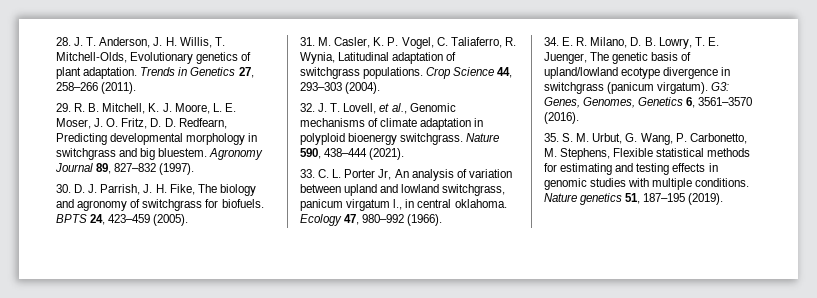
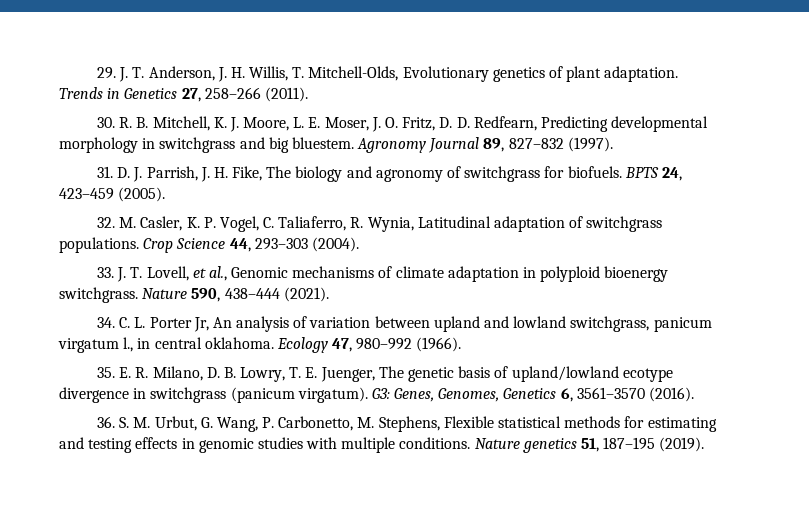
- 28. J. T. Anderson, J. H. Willis, T. Mitchell-Olds, Evolutionary genetics of plant adaptation.
+ 29. J. T. Anderson, J. H. Willis, T. Mitchell-Olds, Evolutionary genetics of plant adaptation.
- 29. R. B. Mitchell, K. J. Moore, L. E. Moser, J. O. Fritz, D. D. Redfearn, Predicting developmental morphology in switchgrass and big bluestem.
+ 30. R. B. Mitchell, K. J. Moore, L. E. Moser, J. O. Fritz, D. D. Redfearn, Predicting developmental morphology in switchgrass and big bluestem.
- 30. D. J. Parrish, J. H. Fike, The biology and agronomy of switchgrass for biofuels.
+ 31. D. J. Parrish, J. H. Fike, The biology and agronomy of switchgrass for biofuels.
- 31. M. Casler, K. P. Vogel, C. Taliaferro, R. Wynia, Latitudinal adaptation of switchgrass populations.
+ 32. M. Casler, K. P. Vogel, C. Taliaferro, R. Wynia, Latitudinal adaptation of switchgrass populations.
- 32. J. T. Lovell, et al., Genomic mechanisms of climate adaptation in polyploid bioenergy switchgrass.
+ 33. J. T. Lovell, et al., Genomic mechanisms of climate adaptation in polyploid bioenergy switchgrass.
- 33. C. L. Porter Jr, An analysis of variation between upland and lowland switchgrass, panicum virgatum l., in central oklahoma.
+ 34. C. L. Porter Jr, An analysis of variation between upland and lowland switchgrass, panicum virgatum l., in central oklahoma.
- 34. E. R. Milano, D. B. Lowry, T. E. Juenger, The genetic basis of upland/lowland ecotype divergence in switchgrass (panicum virgatum).
+ 35. E. R. Milano, D. B. Lowry, T. E. Juenger, The genetic basis of upland/lowland ecotype divergence in switchgrass (panicum virgatum).
- 35. S. M. Urbut, G. Wang, P. Carbonetto, M. Stephens, Flexible statistical methods for estimating and testing effects in genomic studies with multiple conditions.
+ 36. S. M. Urbut, G. Wang, P. Carbonetto, M. Stephens, Flexible statistical methods for estimating and testing effects in genomic studies with multiple conditions.

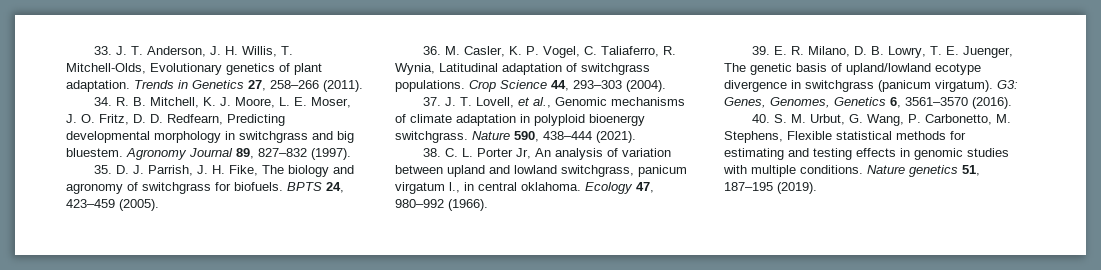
- 29. J. T. Anderson, J. H. Willis, T. Mitchell-Olds, Evolutionary genetics of plant adaptation.
+ 33. J. T. Anderson, J. H. Willis, T. Mitchell-Olds, Evolutionary genetics of plant adaptation.
- 30. R. B. Mitchell, K. J. Moore, L. E. Moser, J. O. Fritz, D. D. Redfearn, Predicting developmental morphology in switchgrass and big bluestem.
+ 34. R. B. Mitchell, K. J. Moore, L. E. Moser, J. O. Fritz, D. D. Redfearn, Predicting developmental morphology in switchgrass and big bluestem.
- 31. D. J. Parrish, J. H. Fike, The biology and agronomy of switchgrass for biofuels.
+ 35. D. J. Parrish, J. H. Fike, The biology and agronomy of switchgrass for biofuels.
- 32. M. Casler, K. P. Vogel, C. Taliaferro, R. Wynia, Latitudinal adaptation of switchgrass populations.
+ 36. M. Casler, K. P. Vogel, C. Taliaferro, R. Wynia, Latitudinal adaptation of switchgrass populations.
- 33. J. T. Lovell, et al., Genomic mechanisms of climate adaptation in polyploid bioenergy switchgrass.
+ 37. J. T. Lovell, et al., Genomic mechanisms of climate adaptation in polyploid bioenergy switchgrass.
- 34. C. L. Porter Jr, An analysis of variation between upland and lowland switchgrass, panicum virgatum l., in central oklahoma.
+ 38. C. L. Porter Jr, An analysis of variation between upland and lowland switchgrass, panicum virgatum l., in central oklahoma.
- 35. E. R. Milano, D. B. Lowry, T. E. Juenger, The genetic basis of upland/lowland ecotype divergence in switchgrass (panicum virgatum).
+ 39. E. R. Milano, D. B. Lowry, T. E. Juenger, The genetic basis of upland/lowland ecotype divergence in switchgrass (panicum virgatum).
- 36. S. M. Urbut, G. Wang, P. Carbonetto, M. Stephens, Flexible statistical methods for estimating and testing effects in genomic studies with multiple conditions.
+ 40. S. M. Urbut, G. Wang, P. Carbonetto, M. Stephens, Flexible statistical methods for estimating and testing effects in genomic studies with multiple conditions.

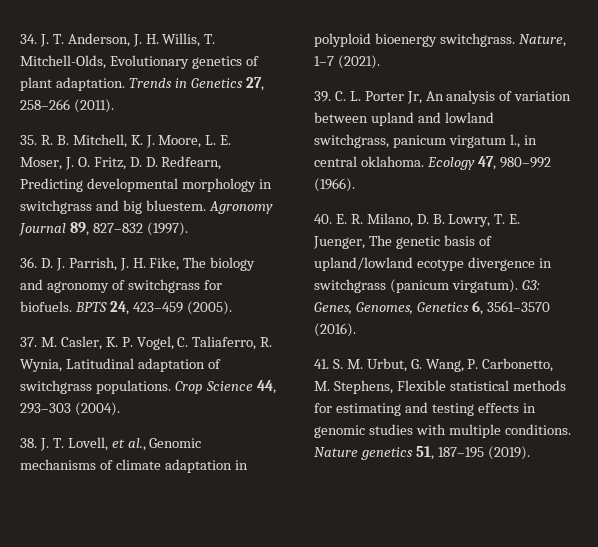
- 33. J. T. Anderson, J. H. Willis, T. Mitchell-Olds, Evolutionary genetics of plant adaptation.
+ 34. J. T. Anderson, J. H. Willis, T. Mitchell-Olds, Evolutionary genetics of plant adaptation.
- 34. R. B. Mitchell, K. J. Moore, L. E. Moser, J. O. Fritz, D. D. Redfearn, Predicting developmental morphology in switchgrass and big bluestem.
+ 35. R. B. Mitchell, K. J. Moore, L. E. Moser, J. O. Fritz, D. D. Redfearn, Predicting developmental morphology in switchgrass and big bluestem.
- 35. D. J. Parrish, J. H. Fike, The biology and agronomy of switchgrass for biofuels.
+ 36. D. J. Parrish, J. H. Fike, The biology and agronomy of switchgrass for biofuels.
- 36. M. Casler, K. P. Vogel, C. Taliaferro, R. Wynia, Latitudinal adaptation of switchgrass populations.
+ 37. M. Casler, K. P. Vogel, C. Taliaferro, R. Wynia, Latitudinal adaptation of switchgrass populations.
- 37. J. T. Lovell, et al., Genomic mechanisms of climate adaptation in polyploid bioenergy switchgrass.
+ 38. J. T. Lovell, et al., Genomic mechanisms of climate adaptation in polyploid bioenergy switchgrass.
- Nature 590, 438–444 (2021).
+ Nature, 1–7 (2021).
- 38. C. L. Porter Jr, An analysis of variation between upland and lowland switchgrass, panicum virgatum l., in central oklahoma.
+ 39. C. L. Porter Jr, An analysis of variation between upland and lowland switchgrass, panicum virgatum l., in central oklahoma.
- 39. E. R. Milano, D. B. Lowry, T. E. Juenger, The genetic basis of upland/lowland ecotype divergence in switchgrass (panicum virgatum).
+ 40. E. R. Milano, D. B. Lowry, T. E. Juenger, The genetic basis of upland/lowland ecotype divergence in switchgrass (panicum virgatum).
- 40. S. M. Urbut, G. Wang, P. Carbonetto, M. Stephens, Flexible statistical methods for estimating and testing effects in genomic studies with multiple conditions.
+ 41. S. M. Urbut, G. Wang, P. Carbonetto, M. Stephens, Flexible statistical methods for estimating and testing effects in genomic studies with multiple conditions.

